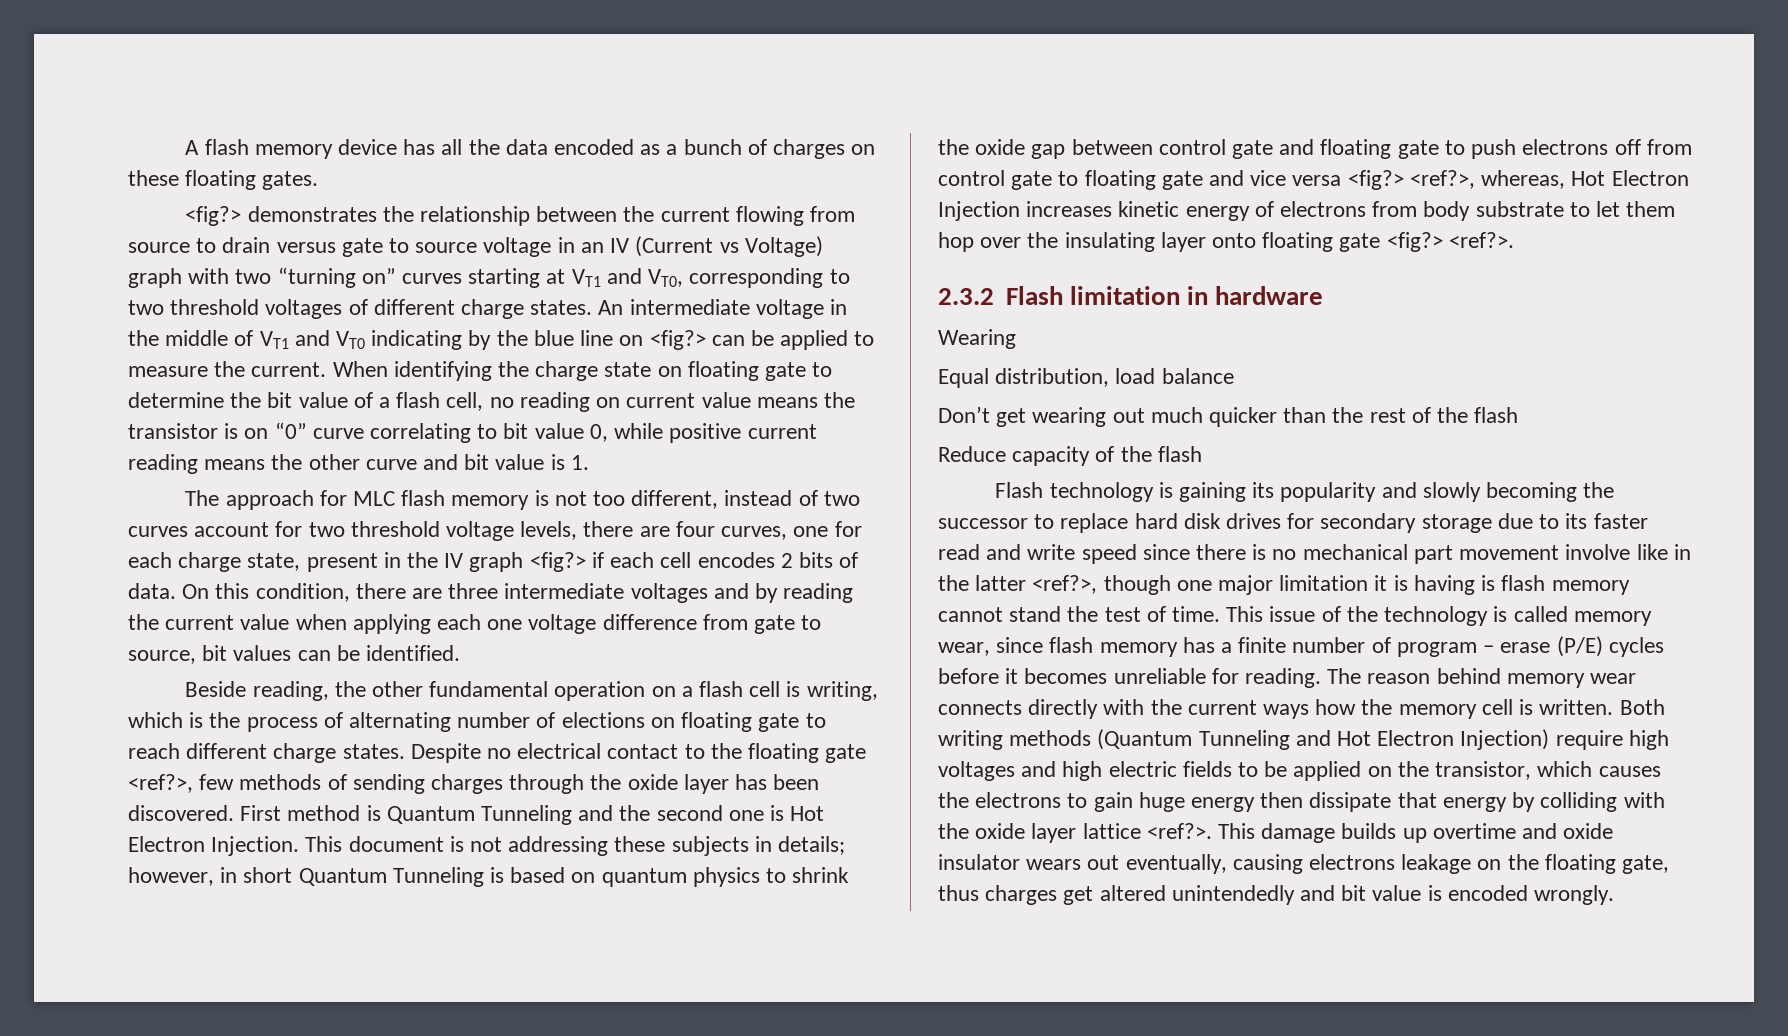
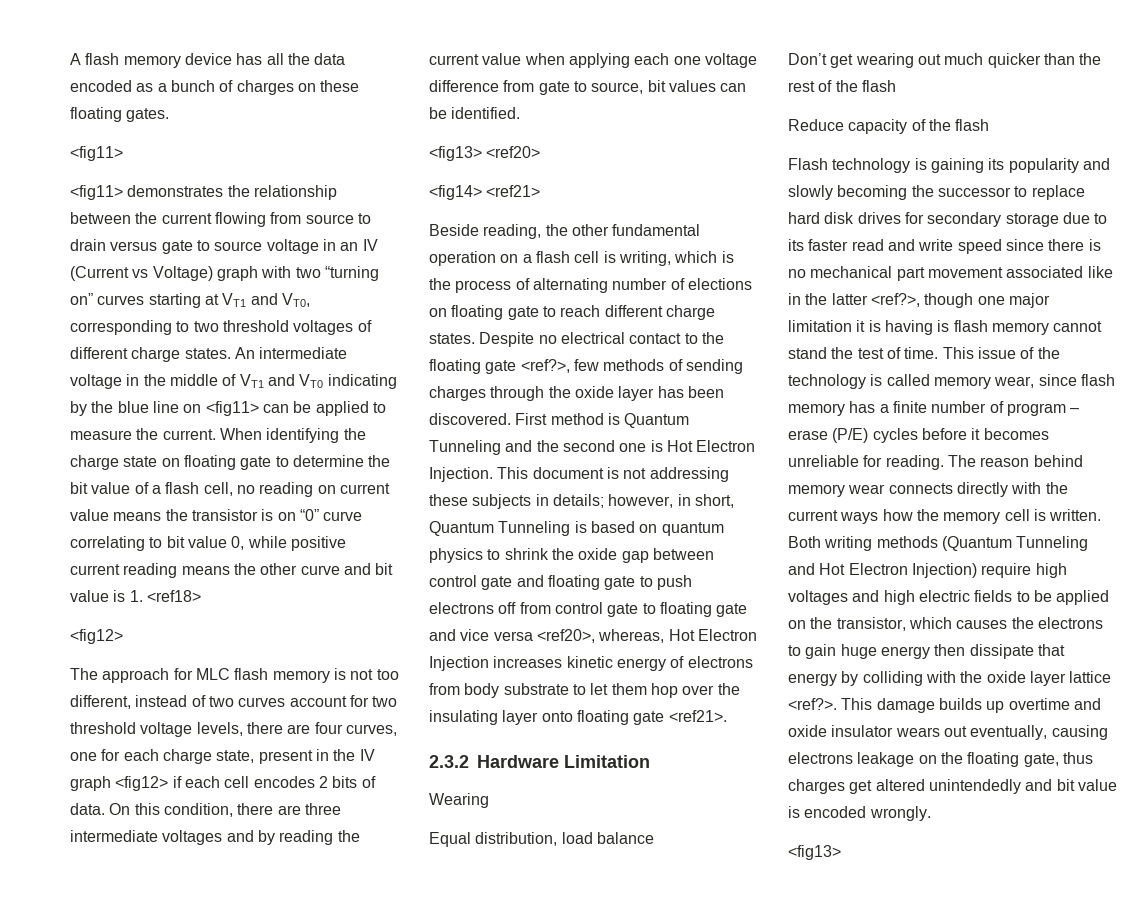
  A flash memory device has all the data encoded as a bunch of charges on these floating gates.
- <fig?> demonstrates the relationship between the current flowing from source to drain versus gate to source voltage in an IV (Current vs Voltage) graph with two “turning on” curves starting at VT1 and VT0, corresponding to two threshold voltages of different charge states.
+ <fig11>
+ <fig11> demonstrates the relationship between the current flowing from source to drain versus gate to source voltage in an IV (Current vs Voltage) graph with two “turning on” curves starting at VT1 and VT0, corresponding to two threshold voltages of different charge states.
- An intermediate voltage in the middle of VT1 and VT0 indicating by the blue line on <fig?> can be applied to measure the current.
+ An intermediate voltage in the middle of VT1 and VT0 indicating by the blue line on <fig11> can be applied to measure the current.
- When identifying the charge state on floating gate to determine the bit value of a flash cell, no reading on current value means the transistor is on “0” curve correlating to bit value 0, while positive current reading means the other curve and bit value is 1.
+ When identifying the charge state on floating gate to determine the bit value of a flash cell, no reading on current value means the transistor is on “0” curve correlating to bit value 0, while positive current reading means the other curve and bit value is 1. <ref18>
+ <fig12>
- The approach for MLC flash memory is not too different, instead of two curves account for two threshold voltage levels, there are four curves, one for each charge state, present in the IV graph <fig?> if each cell encodes 2 bits of data.
+ The approach for MLC flash memory is not too different, instead of two curves account for two threshold voltage levels, there are four curves, one for each charge state, present in the IV graph <fig12> if each cell encodes 2 bits of data.
+ <fig13> <ref20>
+ <fig14> <ref21>
- however, in short Quantum Tunneling is based on quantum physics to shrink the oxide gap between control gate and floating gate to push electrons off from control gate to floating gate and vice versa <fig?> <ref?>, whereas, Hot Electron Injection increases kinetic energy of electrons from body substrate to let them hop over the insulating layer onto floating gate <fig?> <ref?>.
+ however, in short, Quantum Tunneling is based on quantum physics to shrink the oxide gap between control gate and floating gate to push electrons off from control gate to floating gate and vice versa <ref20>, whereas, Hot Electron Injection increases kinetic energy of electrons from body substrate to let them hop over the insulating layer onto floating gate <ref21>.
- 2.3.2 Flash limitation in hardware
+ 2.3.2 Hardware Limitation
- Flash technology is gaining its popularity and slowly becoming the successor to replace hard disk drives for secondary storage due to its faster read and write speed since there is no mechanical part movement involve like in the latter <ref?>, though one major limitation it is having is flash memory cannot stand the test of time.
+ Flash technology is gaining its popularity and slowly becoming the successor to replace hard disk drives for secondary storage due to its faster read and write speed since there is no mechanical part movement associated like in the latter <ref?>, though one major limitation it is having is flash memory cannot stand the test of time.
  This damage builds up overtime and oxide insulator wears out eventually, causing electrons leakage on the floating gate, thus charges get altered unintendedly and bit value is encoded wrongly.
+ <fig13>

